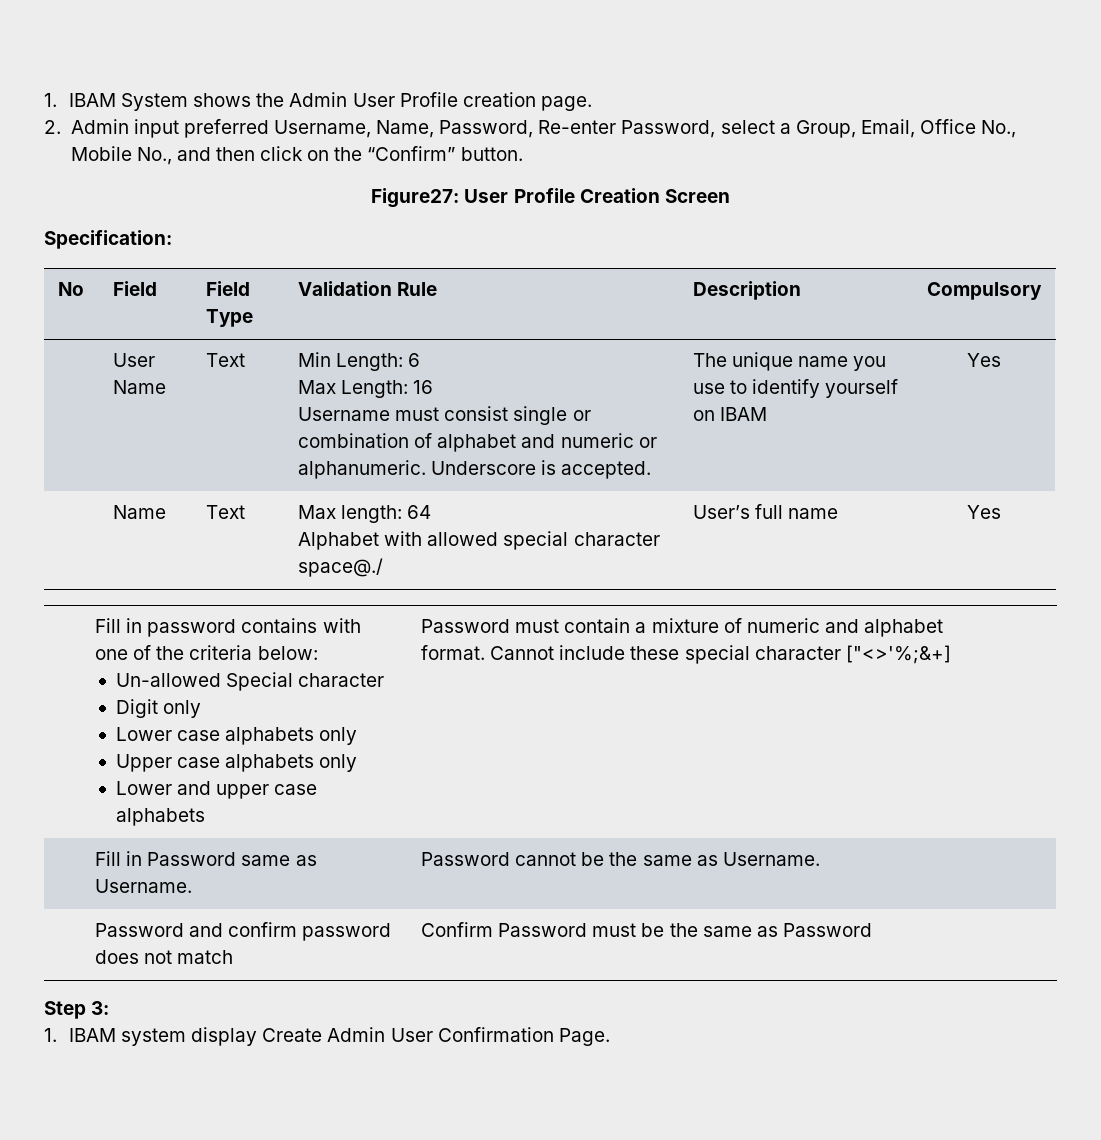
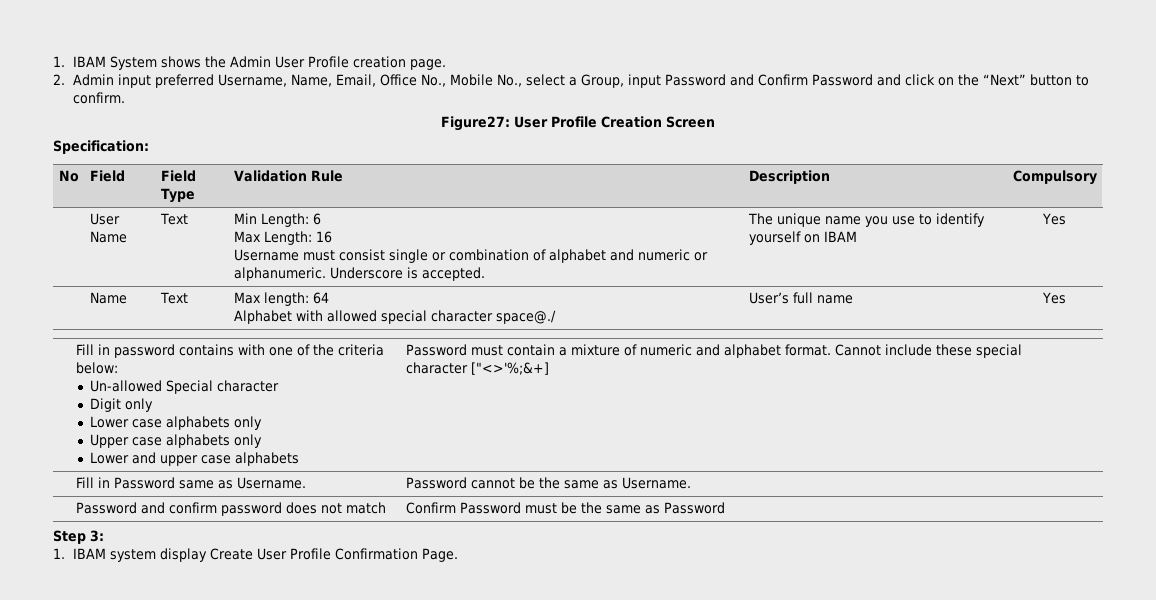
- 2. Admin input preferred Username, Name, Password, Re-enter Password, select a Group, Email, Office No., Mobile No., and then click on the “Confirm” button.
+ 2. Admin input preferred Username, Name, Email, Office No., Mobile No., select a Group, input Password and Confirm Password and click on the “Next” button to confirm.
- 1. IBAM system display Create Admin User Confirmation Page.
+ 1. IBAM system display Create User Profile Confirmation Page.

